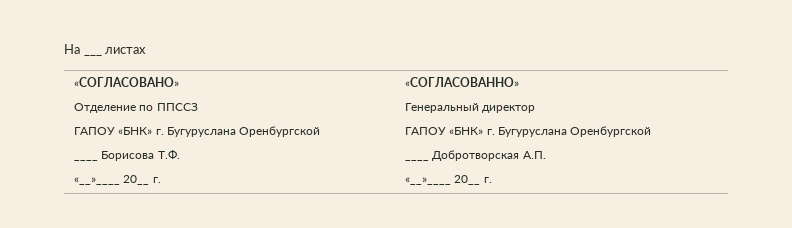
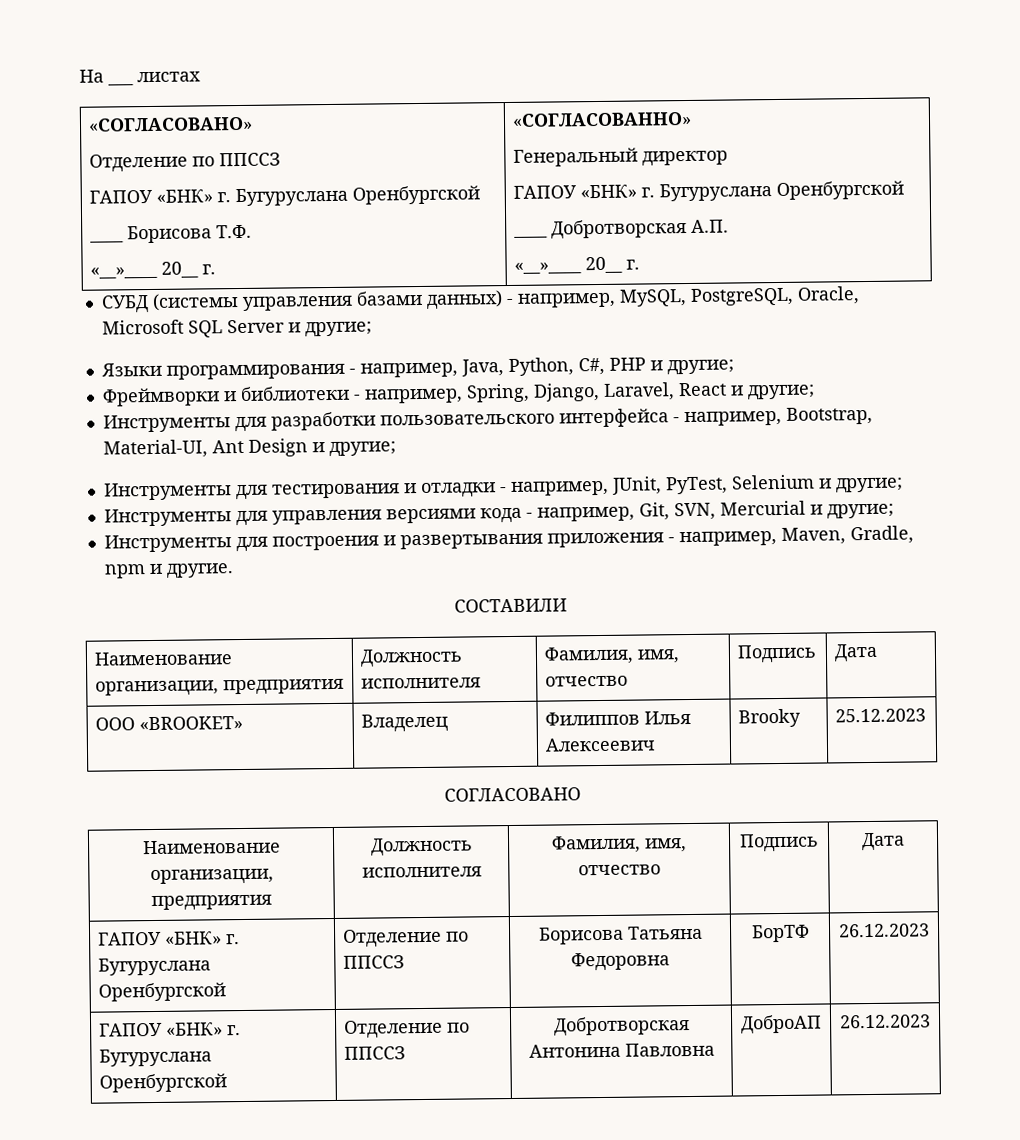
+ СУБД (системы управления базами данных) - например, MySQL, PostgreSQL, Oracle, Microsoft SQL Server и другие;
+ Языки программирования - например, Java, Python, C#, PHP и другие;
+ Фреймворки и библиотеки - например, Spring, Django, Laravel, React и другие;
+ Инструменты для разработки пользовательского интерфейса - например, Bootstrap, Material-UI, Ant Design и другие;
+ Инструменты для тестирования и отладки - например, JUnit, PyTest, Selenium и другие;
+ Инструменты для управления версиями кода - например, Git, SVN, Mercurial и другие;
+ Инструменты для построения и развертывания приложения - например, Maven, Gradle, npm и другие.
+ СОСТАВИЛИ
+ Наименование организации, предприятия | Должность исполнителя | Фамилия, имя, отчество | Подпись | Дата
+ ООО «BROOKET» | Владелец | Филиппов Илья Алексеевич | Brooky | 25.12.2023
+ СОГЛАСОВАНО
+ Наименование организации, предприятия | Должность исполнителя | Фамилия, имя, отчество | Подпись | Дата
+ ГАПОУ «БНК» г. Бугуруслана Оренбургской | Отделение по ППССЗ | Борисова Татьяна Федоровна | БорТФ | 26.12.2023
+ ГАПОУ «БНК» г. Бугуруслана Оренбургской | Отделение по ППССЗ | Добротворская Антонина Павловна | ДоброАП | 26.12.2023

